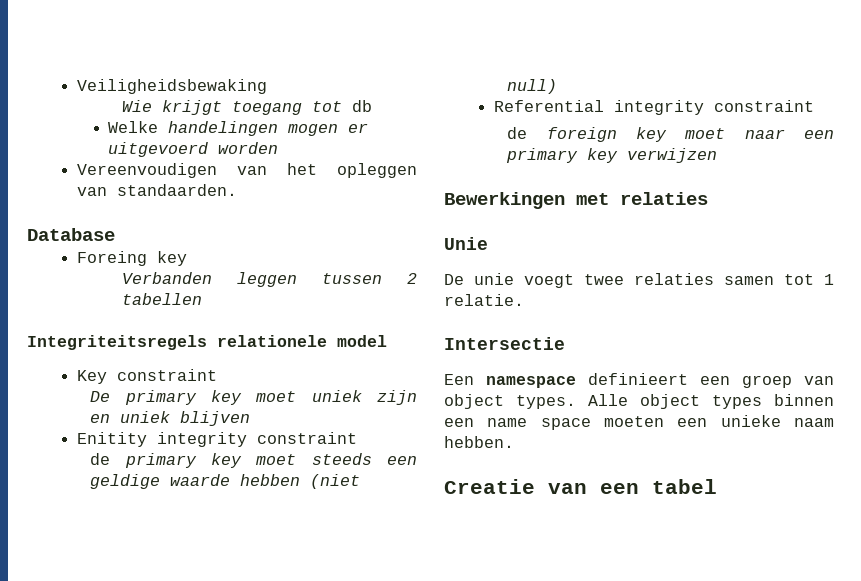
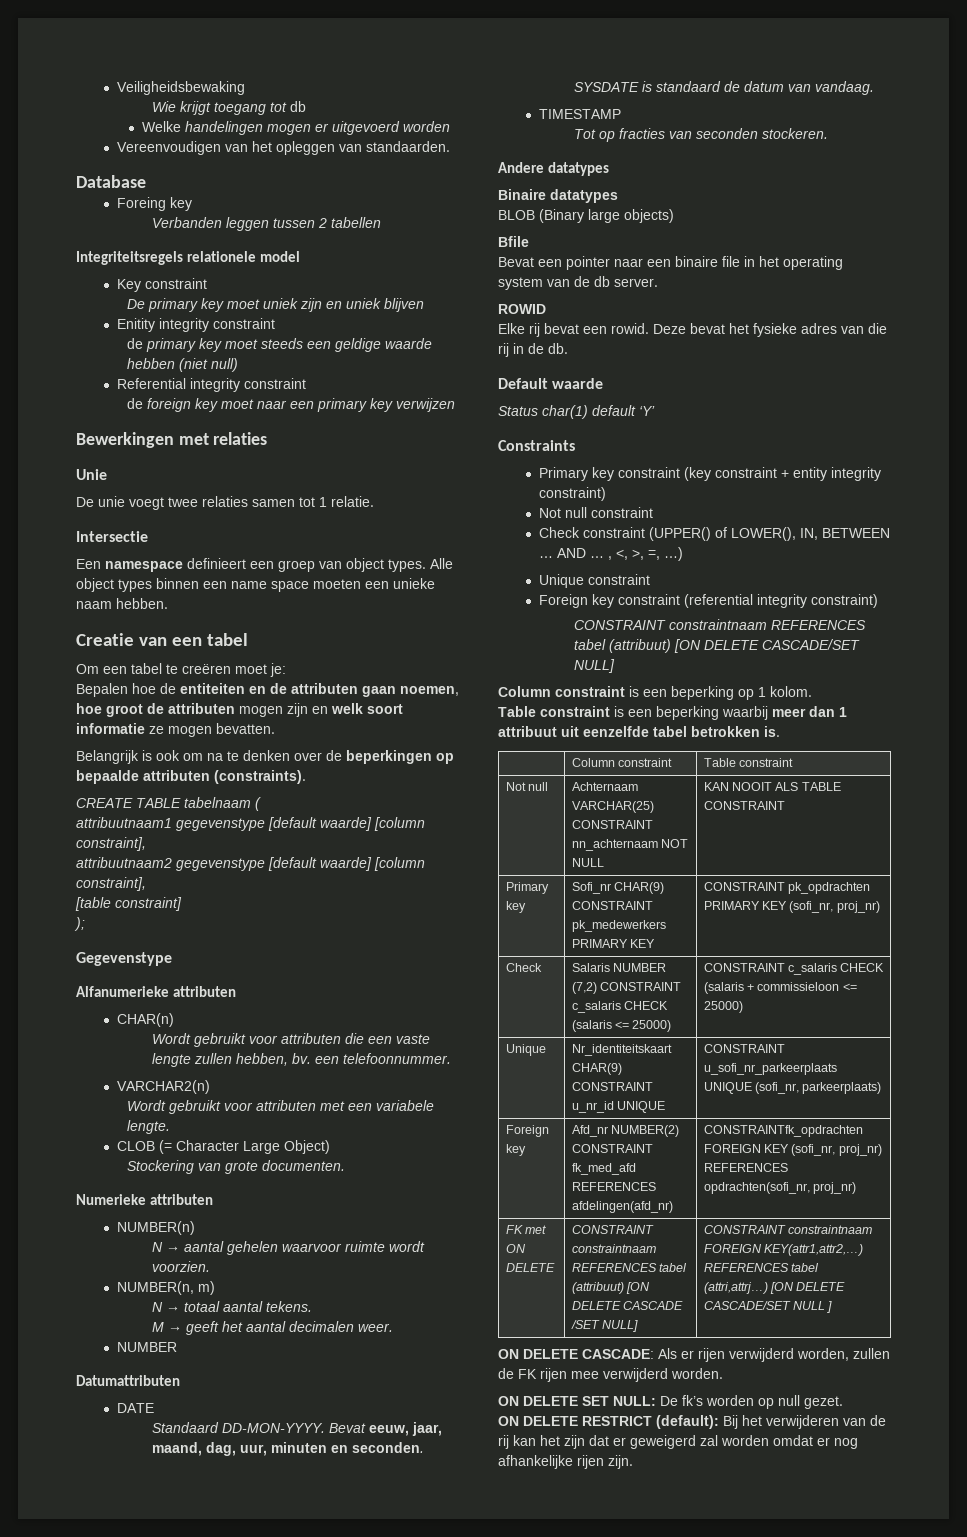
+ Om een tabel te creëren moet je:
+ Bepalen hoe de entiteiten en de attributen gaan noemen, hoe groot de attributen mogen zijn en welk soort informatie ze mogen bevatten.
+ Belangrijk is ook om na te denken over de beperkingen op bepaalde attributen (constraints).
+ CREATE TABLE tabelnaam (
+ attribuutnaam1 gegevenstype [default waarde] [column constraint],
+ attribuutnaam2 gegevenstype [default waarde] [column constraint],
+ [table constraint]
+ );
+ Gegevenstype
+ Alfanumerieke attributen
+ CHAR(n)
+ Wordt gebruikt voor attributen die een vaste lengte zullen hebben, bv. een telefoonnummer.
+ VARCHAR2(n)
+ Wordt gebruikt voor attributen met een variabele lengte.
+ CLOB (= Character Large Object)
+ Stockering van grote documenten.
+ Numerieke attributen
+ NUMBER(n)
+ N → aantal gehelen waarvoor ruimte wordt voorzien.
+ NUMBER(n, m)
+ N → totaal aantal tekens.
+ M → geeft het aantal decimalen weer.
+ NUMBER
+ Datumattributen
+ DATE
+ Standaard DD-MON-YYYY. Bevat eeuw, jaar, maand, dag, uur, minuten en seconden. SYSDATE is standaard de datum van vandaag.
+ TIMESTAMP
+ Tot op fracties van seconden stockeren.
+ Andere datatypes
+ Binaire datatypes
+ BLOB (Binary large objects)
+ Bfile
+ Bevat een pointer naar een binaire file in het operating system van de db server.
+ ROWID
+ Elke rij bevat een rowid. Deze bevat het fysieke adres van die rij in de db.
+ Default waarde
+ Status char(1) default ‘Y’
+ Constraints
+ Primary key constraint (key constraint + entity integrity constraint)
+ Not null constraint
+ Check constraint (UPPER() of LOWER(), IN, BETWEEN … AND … , <, >, =, …)
+ Unique constraint
+ Foreign key constraint (referential integrity constraint)
+ CONSTRAINT constraintnaam REFERENCES tabel (attribuut) [ON DELETE CASCADE/SET NULL]
+ Column constraint is een beperking op 1 kolom.
+ Table constraint is een beperking waarbij meer dan 1 attribuut uit eenzelfde tabel betrokken is.
+ | Column constraint | Table constraint
+ Not null | Achternaam VARCHAR(25) CONSTRAINT nn_achternaam NOT NULL | KAN NOOIT ALS TABLE CONSTRAINT
+ Primary key | Sofi_nr CHAR(9) CONSTRAINT pk_medewerkers PRIMARY KEY | CONSTRAINT pk_opdrachten PRIMARY KEY (sofi_nr, proj_nr)
+ Check | Salaris NUMBER (7,2) CONSTRAINT c_salaris CHECK (salaris <= 25000) | CONSTRAINT c_salaris CHECK (salaris + commissieloon <= 25000)
+ Unique | Nr_identiteitskaart CHAR(9) CONSTRAINT u_nr_id UNIQUE | CONSTRAINT u_sofi_nr_parkeerplaats UNIQUE (sofi_nr, parkeerplaats)
+ Foreign key | Afd_nr NUMBER(2) CONSTRAINT fk_med_afd REFERENCES afdelingen(afd_nr) | CONSTRAINTfk_opdrachten FOREIGN KEY (sofi_nr, proj_nr) REFERENCES opdrachten(sofi_nr, proj_nr)
+ FK met ON DELETE | CONSTRAINT constraintnaam REFERENCES tabel (attribuut) [ON DELETE CASCADE /SET NULL] | CONSTRAINT constraintnaam FOREIGN KEY(attr1,attr2,…) REFERENCES tabel (attri,attrj…) [ON DELETE CASCADE/SET NULL ]
+ ON DELETE CASCADE: Als er rijen verwijderd worden, zullen de FK rijen mee verwijderd worden.
+ ON DELETE SET NULL: De fk’s worden op null gezet.
+ ON DELETE RESTRICT (default): Bij het verwijderen van de rij kan het zijn dat er geweigerd zal worden omdat er nog afhankelijke rijen zijn.

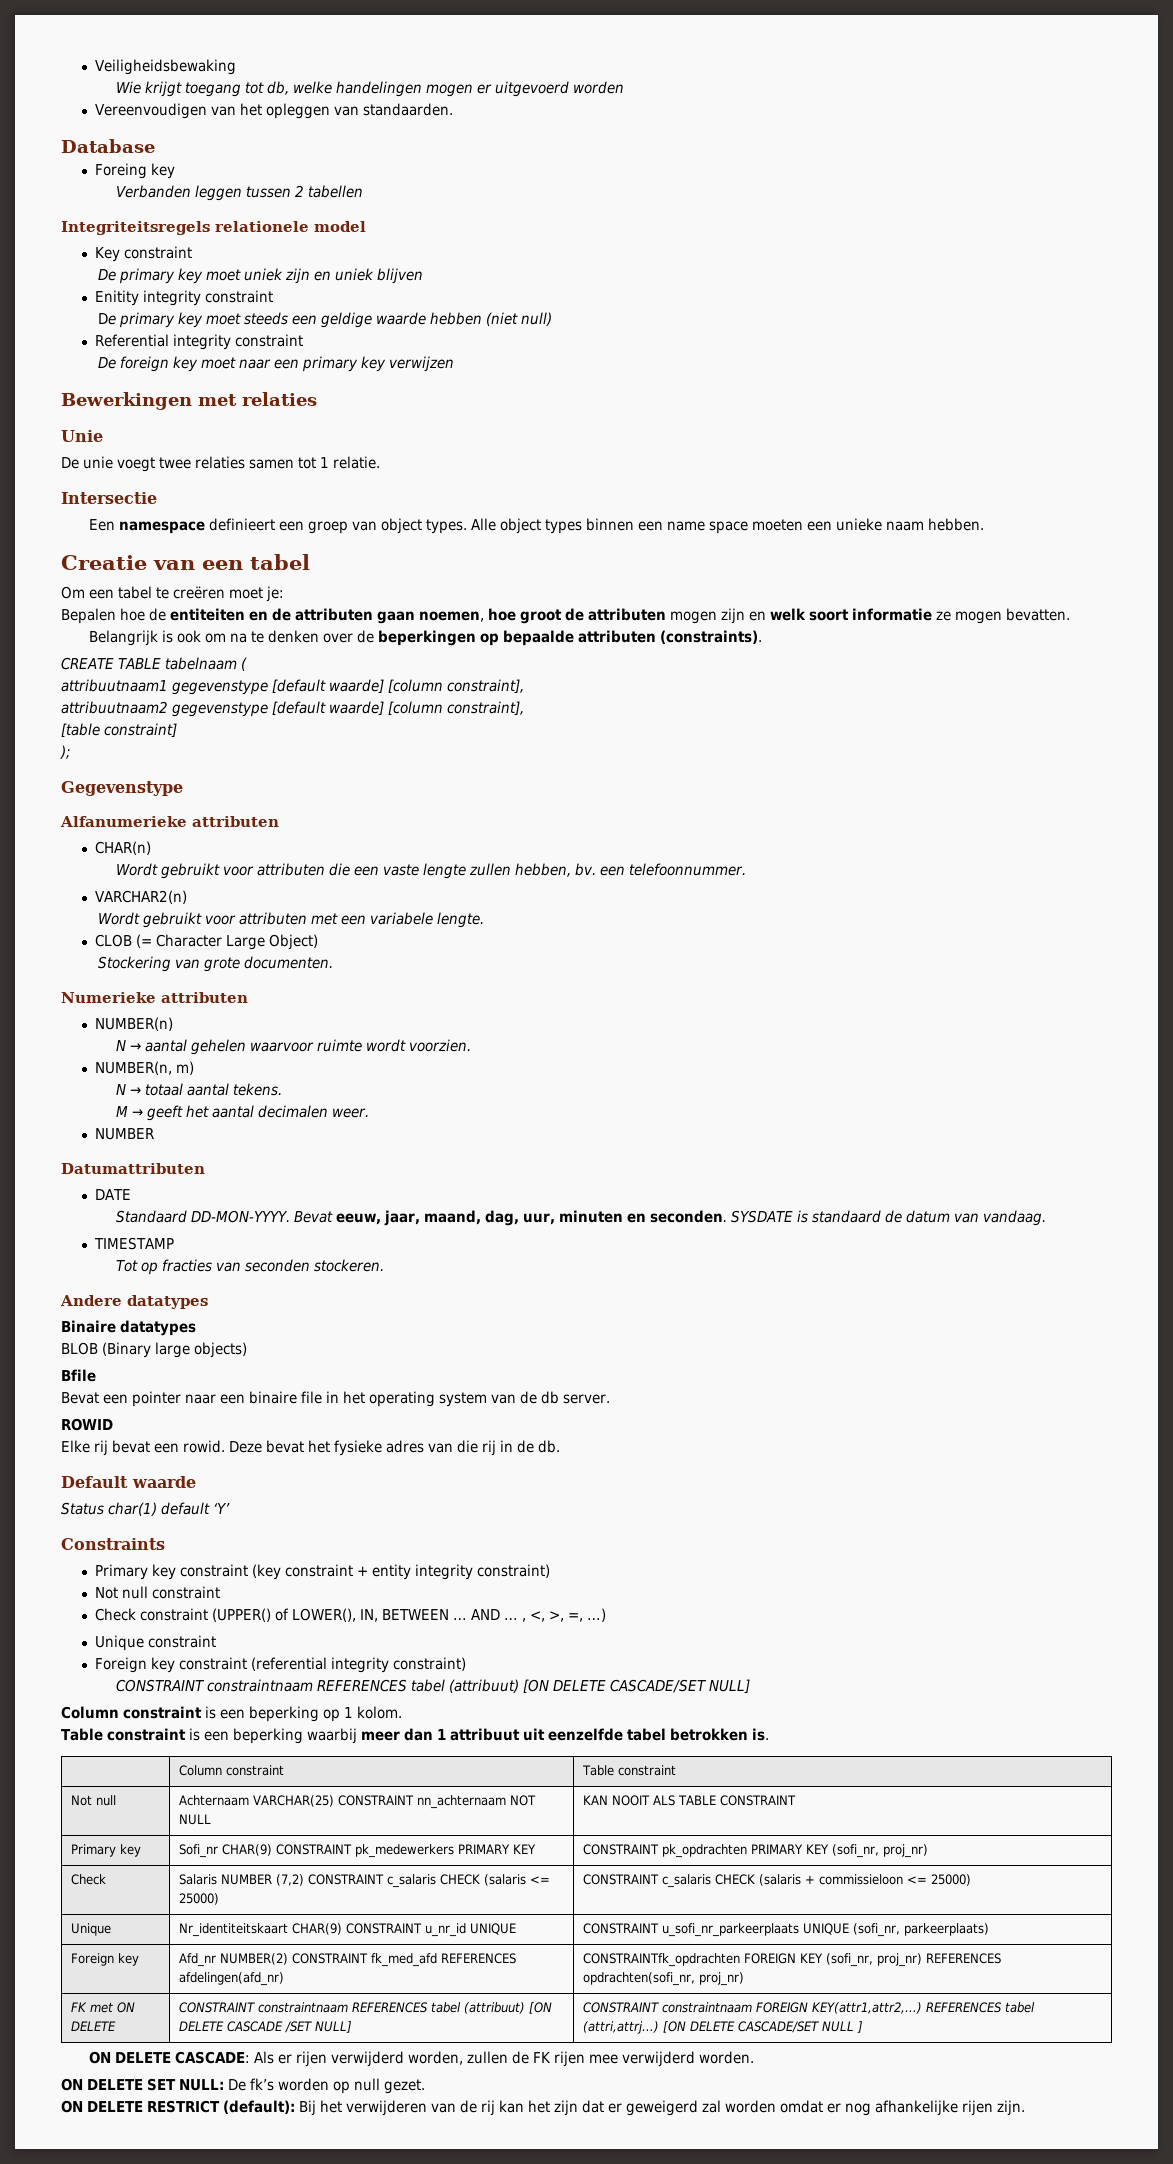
- Wie krijgt toegang tot db
- Welke handelingen mogen er uitgevoerd worden
+ Wie krijgt toegang tot db, welke handelingen mogen er uitgevoerd worden
- de primary key moet steeds een geldige waarde hebben (niet null)
+ De primary key moet steeds een geldige waarde hebben (niet null)
- de foreign key moet naar een primary key verwijzen
+ De foreign key moet naar een primary key verwijzen

